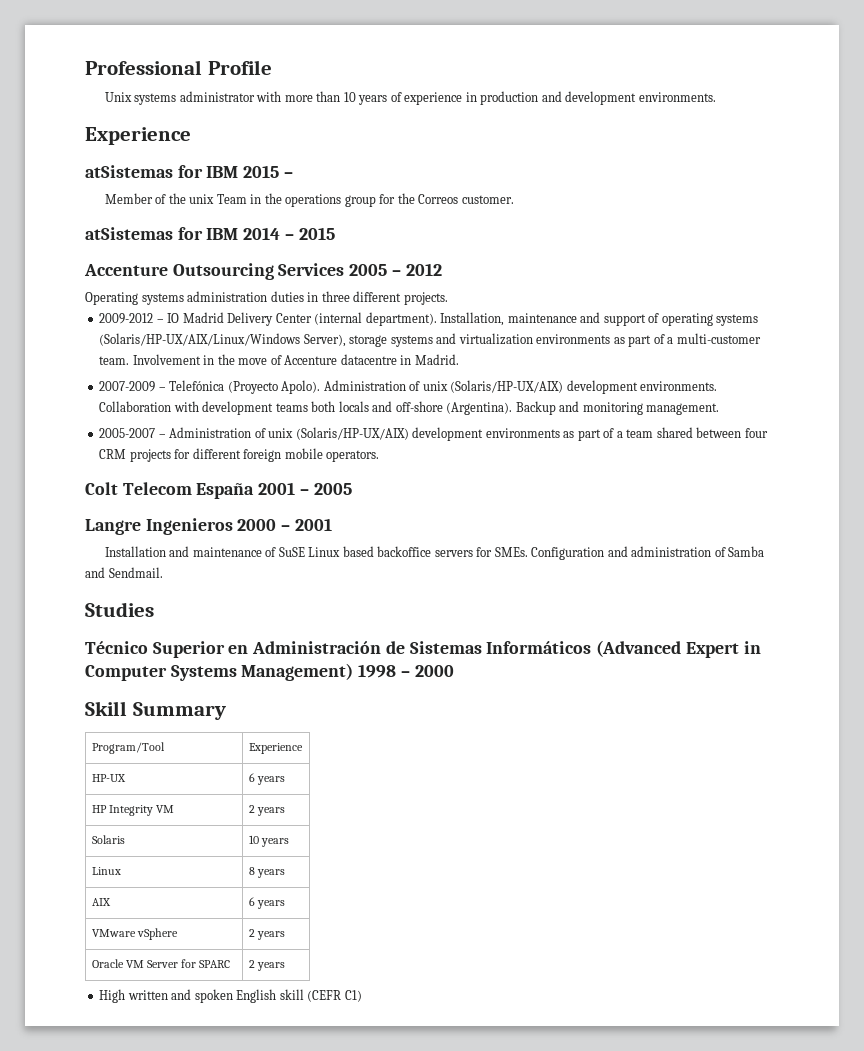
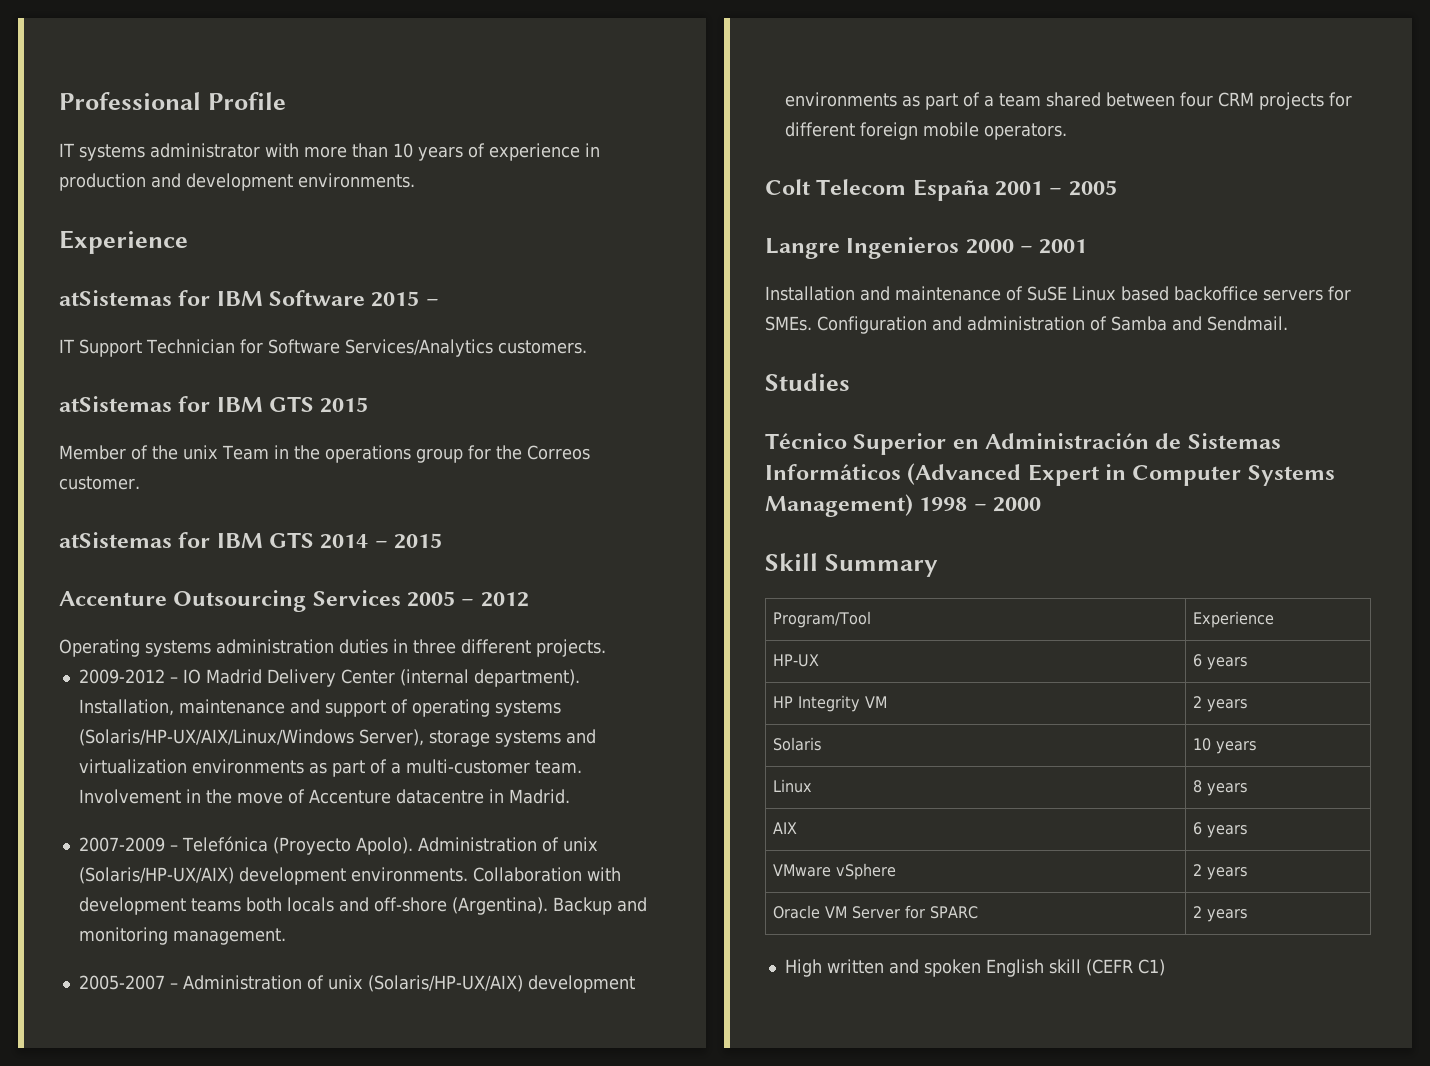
- Unix systems administrator with more than 10 years of experience in production and development environments.
+ IT systems administrator with more than 10 years of experience in production and development environments.
- atSistemas for IBM 2015 –
+ atSistemas for IBM Software 2015 –
+ IT Support Technician for Software Services/Analytics customers.
+ atSistemas for IBM GTS 2015
- atSistemas for IBM 2014 – 2015
+ atSistemas for IBM GTS 2014 – 2015

